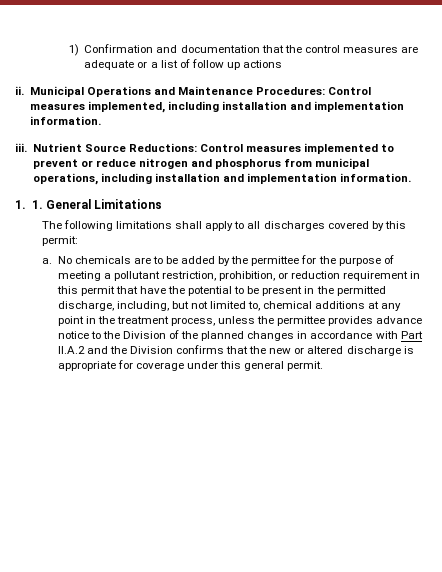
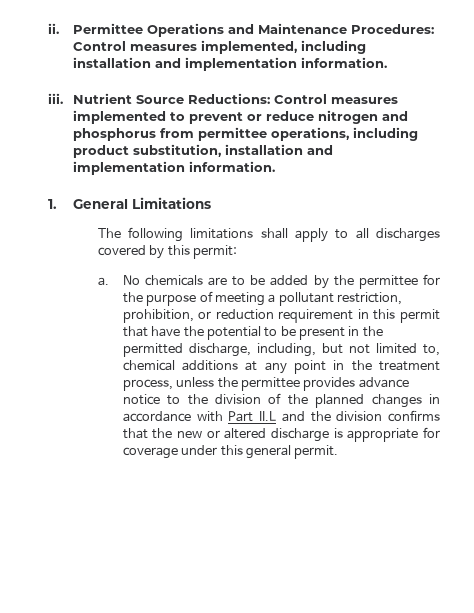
- 1) Confirmation and documentation that the control measures are adequate or a list of follow up actions
- ii. Municipal Operations and Maintenance Procedures: Control measures implemented, including installation and implementation information.
+ ii. Permittee Operations and Maintenance Procedures: Control measures implemented, including installation and implementation information.
- Nutrient Source Reductions: Control measures implemented to prevent or reduce nitrogen and phosphorus from municipal operations, including installation and implementation information.
+ Nutrient Source Reductions: Control measures implemented to prevent or reduce nitrogen and phosphorus from permittee operations, including product substitution, installation and implementation information.
- 1. 1. General Limitations
+ 1. General Limitations
- No chemicals are to be added by the permittee for the purpose of meeting a pollutant restriction, prohibition, or reduction requirement in this permit that have the potential to be present in the permitted discharge, including, but not limited to, chemical additions at any point in the treatment process, unless the permittee provides advance notice to the Division of the planned changes in accordance with Part II.A.2 and the Division confirms that the new or altered discharge is appropriate for coverage under this general permit.
+ No chemicals are to be added by the permittee for the purpose of meeting a pollutant restriction, prohibition, or reduction requirement in this permit that have the potential to be present in the permitted discharge, including, but not limited to, chemical additions at any point in the treatment process, unless the permittee provides advance notice to the division of the planned changes in accordance with Part II.L and the division confirms that the new or altered discharge is appropriate for coverage under this general permit.

